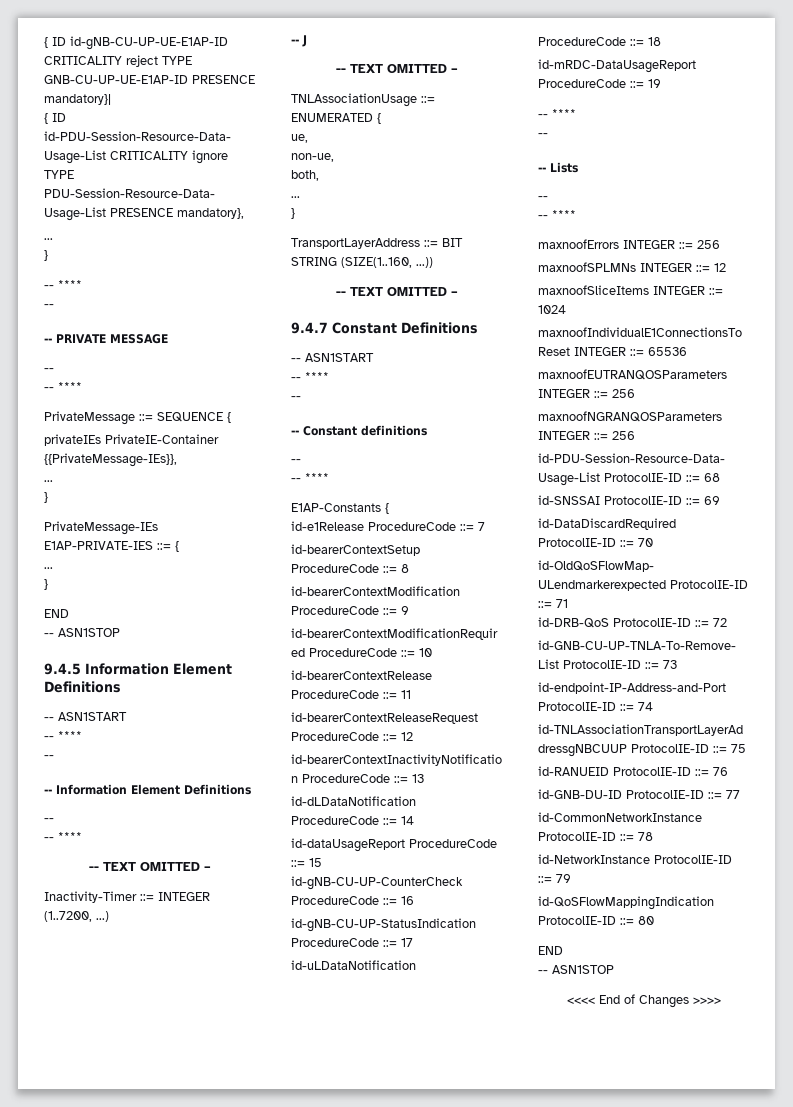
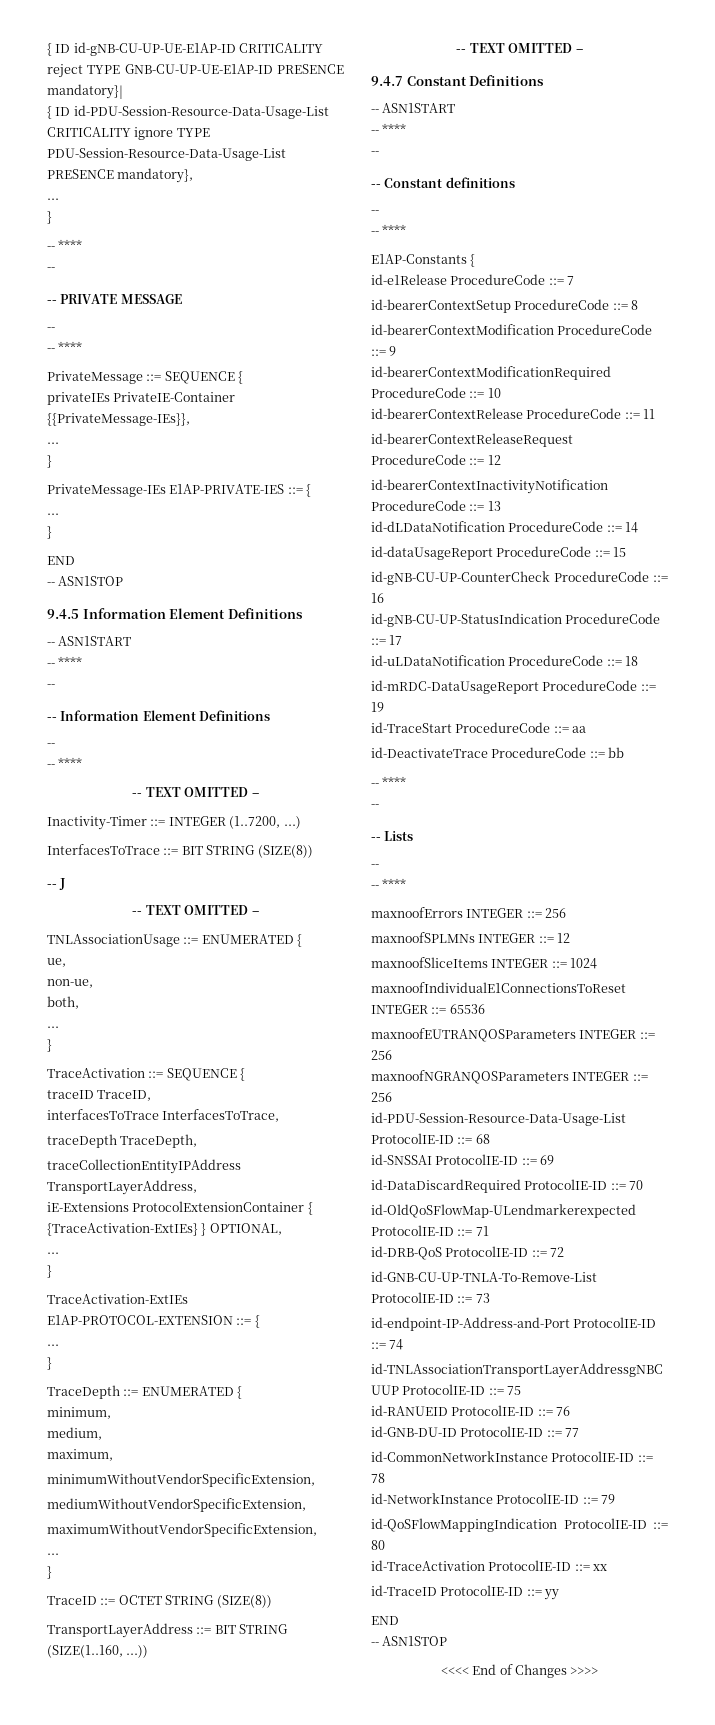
+ InterfacesToTrace ::= BIT STRING (SIZE(8))
+ TraceActivation ::= SEQUENCE {
+ traceID TraceID,
+ interfacesToTrace InterfacesToTrace,
+ traceDepth TraceDepth,
+ traceCollectionEntityIPAddress TransportLayerAddress,
+ iE-Extensions ProtocolExtensionContainer { {TraceActivation-ExtIEs} } OPTIONAL,
+ ...
+ }
+ TraceActivation-ExtIEs E1AP-PROTOCOL-EXTENSION ::= {
+ ...
+ }
+ TraceDepth ::= ENUMERATED {
+ minimum,
+ medium,
+ maximum,
+ minimumWithoutVendorSpecificExtension,
+ mediumWithoutVendorSpecificExtension,
+ maximumWithoutVendorSpecificExtension,
+ ...
+ }
+ TraceID ::= OCTET STRING (SIZE(8))
+ id-TraceStart ProcedureCode ::= aa
+ id-DeactivateTrace ProcedureCode ::= bb
+ id-TraceActivation ProtocolIE-ID ::= xx
+ id-TraceID ProtocolIE-ID ::= yy

